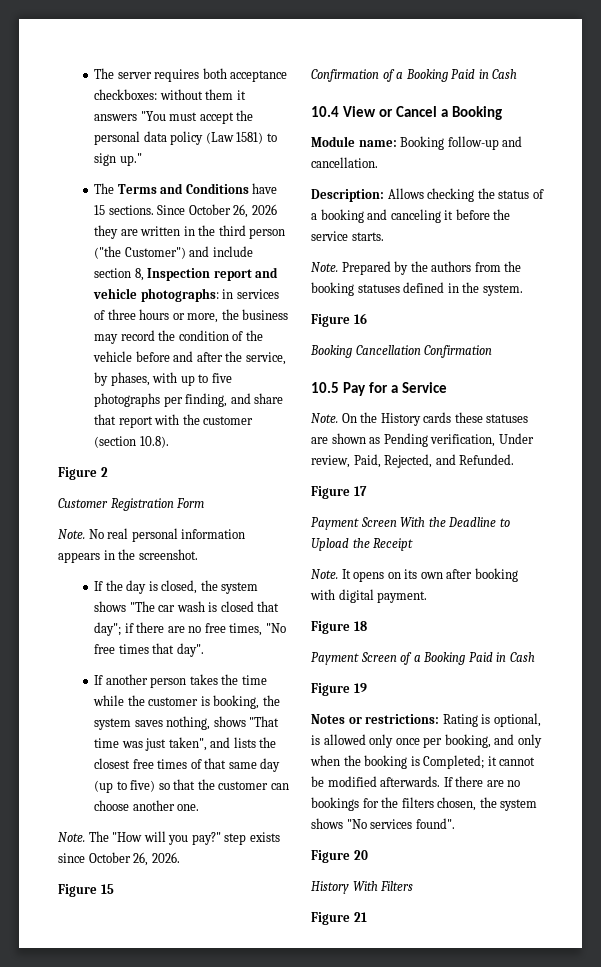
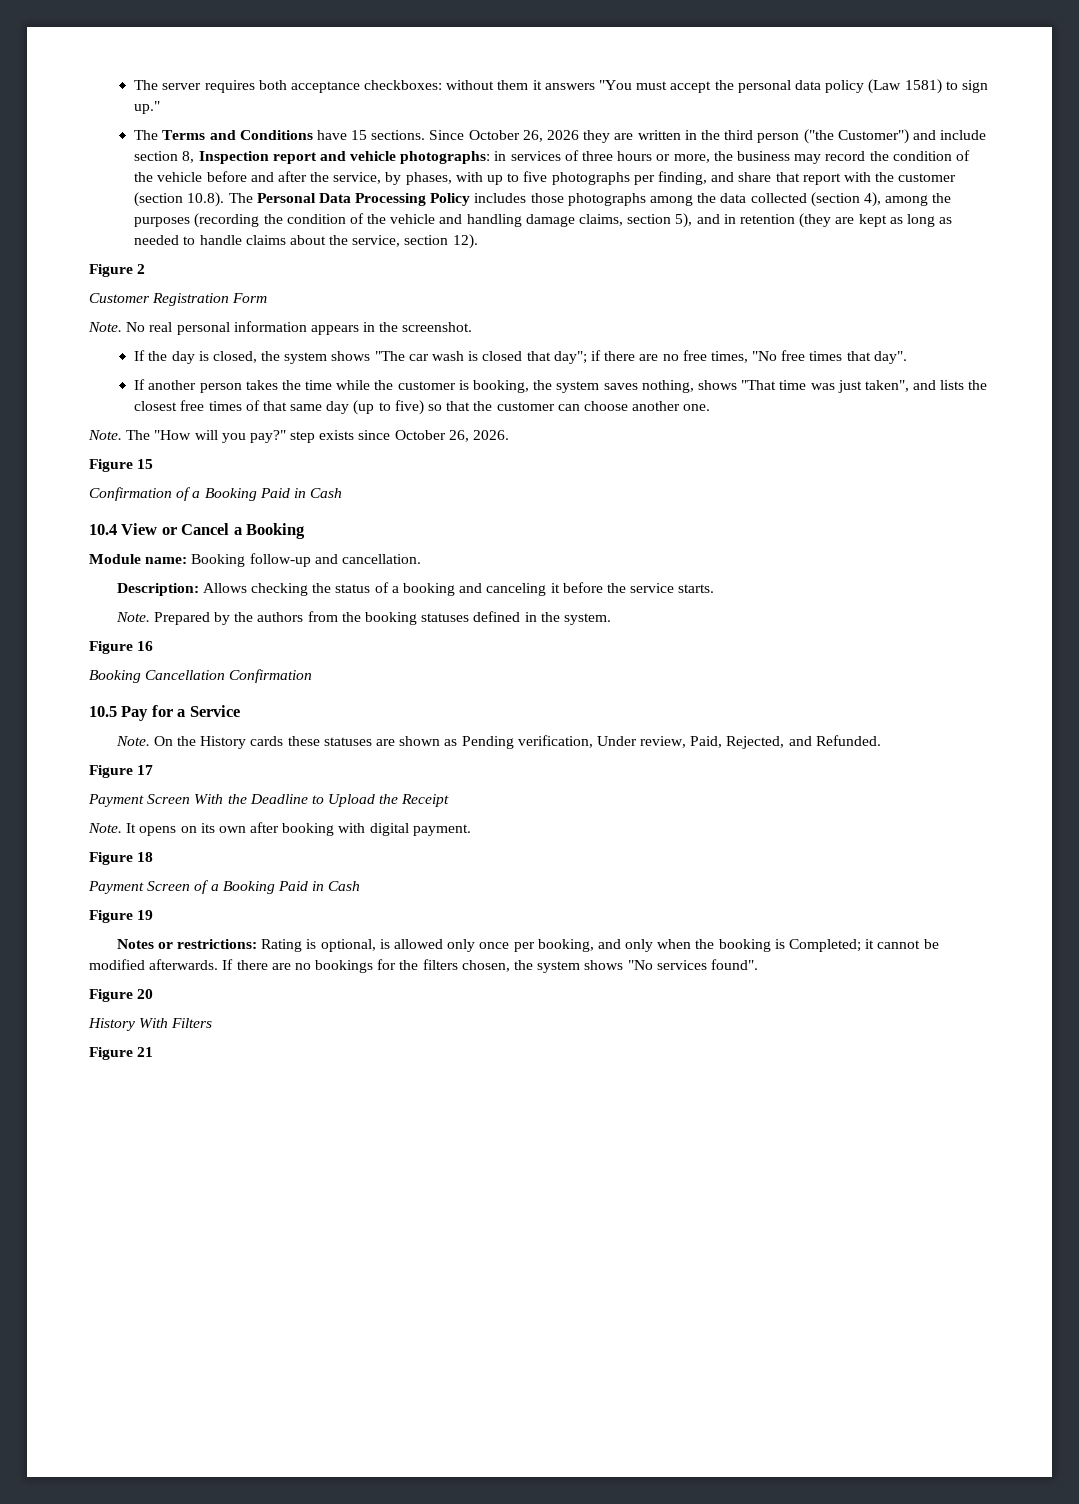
- in services of three hours or more, the business may record the condition of the vehicle before and after the service, by phases, with up to five photographs per finding, and share that report with the customer (section 10.8).
+ in services of three hours or more, the business may record the condition of the vehicle before and after the service, by phases, with up to five photographs per finding, and share that report with the customer (section 10.8). The Personal Data Processing Policy includes those photographs among the data collected (section 4), among the purposes (recording the condition of the vehicle and handling damage claims, section 5), and in retention (they are kept as long as needed to handle claims about the service, section 12).

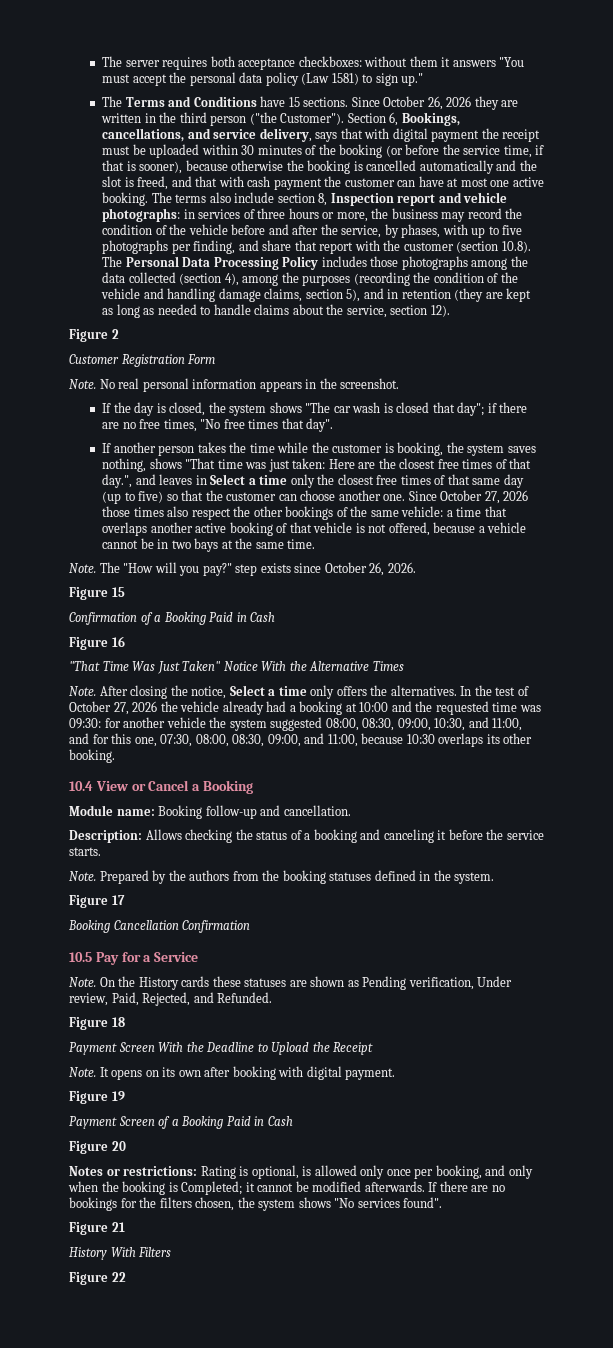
- Since October 26, 2026 they are written in the third person ("the Customer") and include section 8, Inspection report and vehicle photographs:
+ Since October 26, 2026 they are written in the third person ("the Customer"). Section 6, Bookings, cancellations, and service delivery, says that with digital payment the receipt must be uploaded within 30 minutes of the booking (or before the service time, if that is sooner), because otherwise the booking is cancelled automatically and the slot is freed, and that with cash payment the customer can have at most one active booking. The terms also include section 8, Inspection report and vehicle photographs:
- If another person takes the time while the customer is booking, the system saves nothing, shows "That time was just taken", and lists the closest free times of that same day (up to five) so that the customer can choose another one.
+ If another person takes the time while the customer is booking, the system saves nothing, shows "That time was just taken: Here are the closest free times of that day.", and leaves in Select a time only the closest free times of that same day (up to five) so that the customer can choose another one. Since October 27, 2026 those times also respect the other bookings of the same vehicle: a time that overlaps another active booking of that vehicle is not offered, because a vehicle cannot be in two bays at the same time.
+ Figure 16
+ "That Time Was Just Taken" Notice With the Alternative Times
+ Note. After closing the notice, Select a time only offers the alternatives. In the test of October 27, 2026 the vehicle already had a booking at 10:00 and the requested time was 09:30: for another vehicle the system suggested 08:00, 08:30, 09:00, 10:30, and 11:00, and for this one, 07:30, 08:00, 08:30, 09:00, and 11:00, because 10:30 overlaps its other booking.
- Figure 16
+ Figure 17
- Figure 17
+ Figure 18
- Figure 18
+ Figure 19
- Figure 19
+ Figure 20
- Figure 20
+ Figure 21
- Figure 21
+ Figure 22

